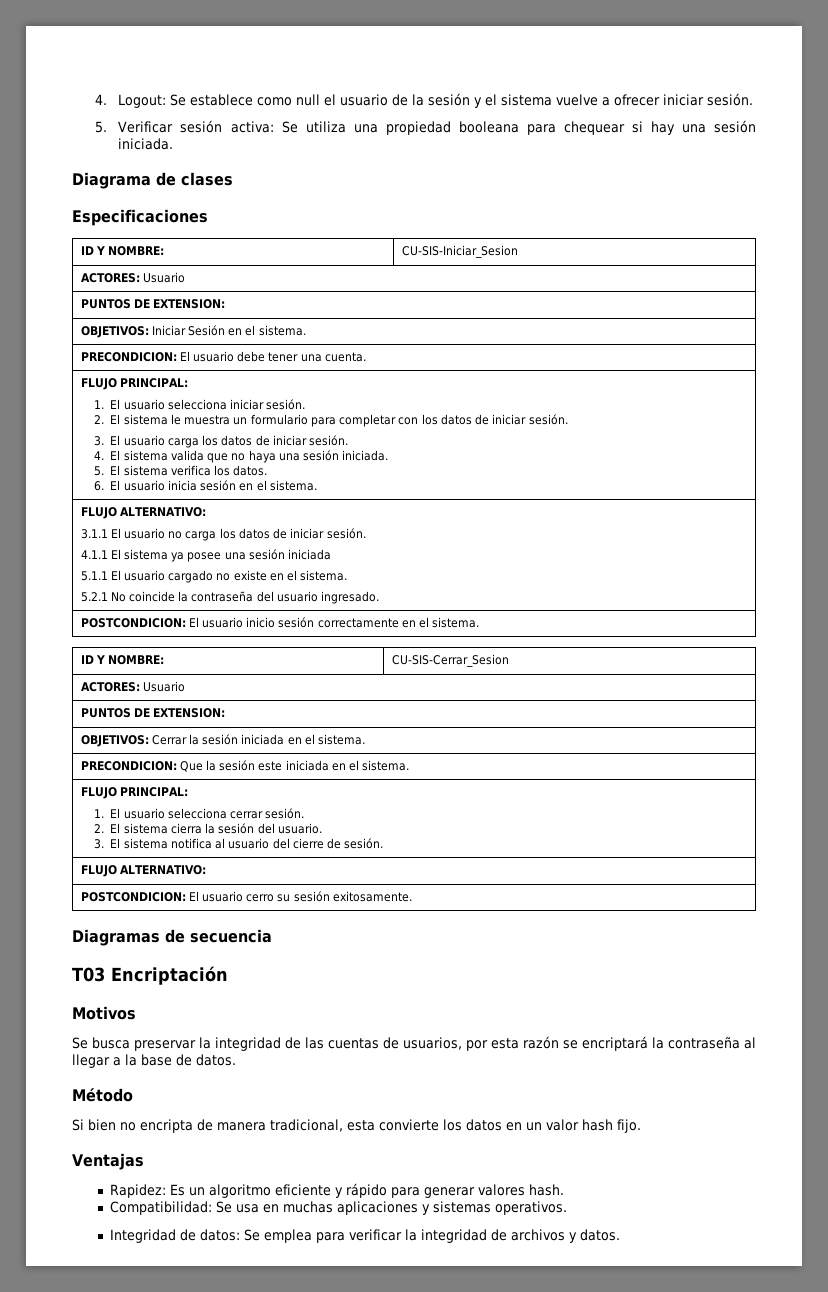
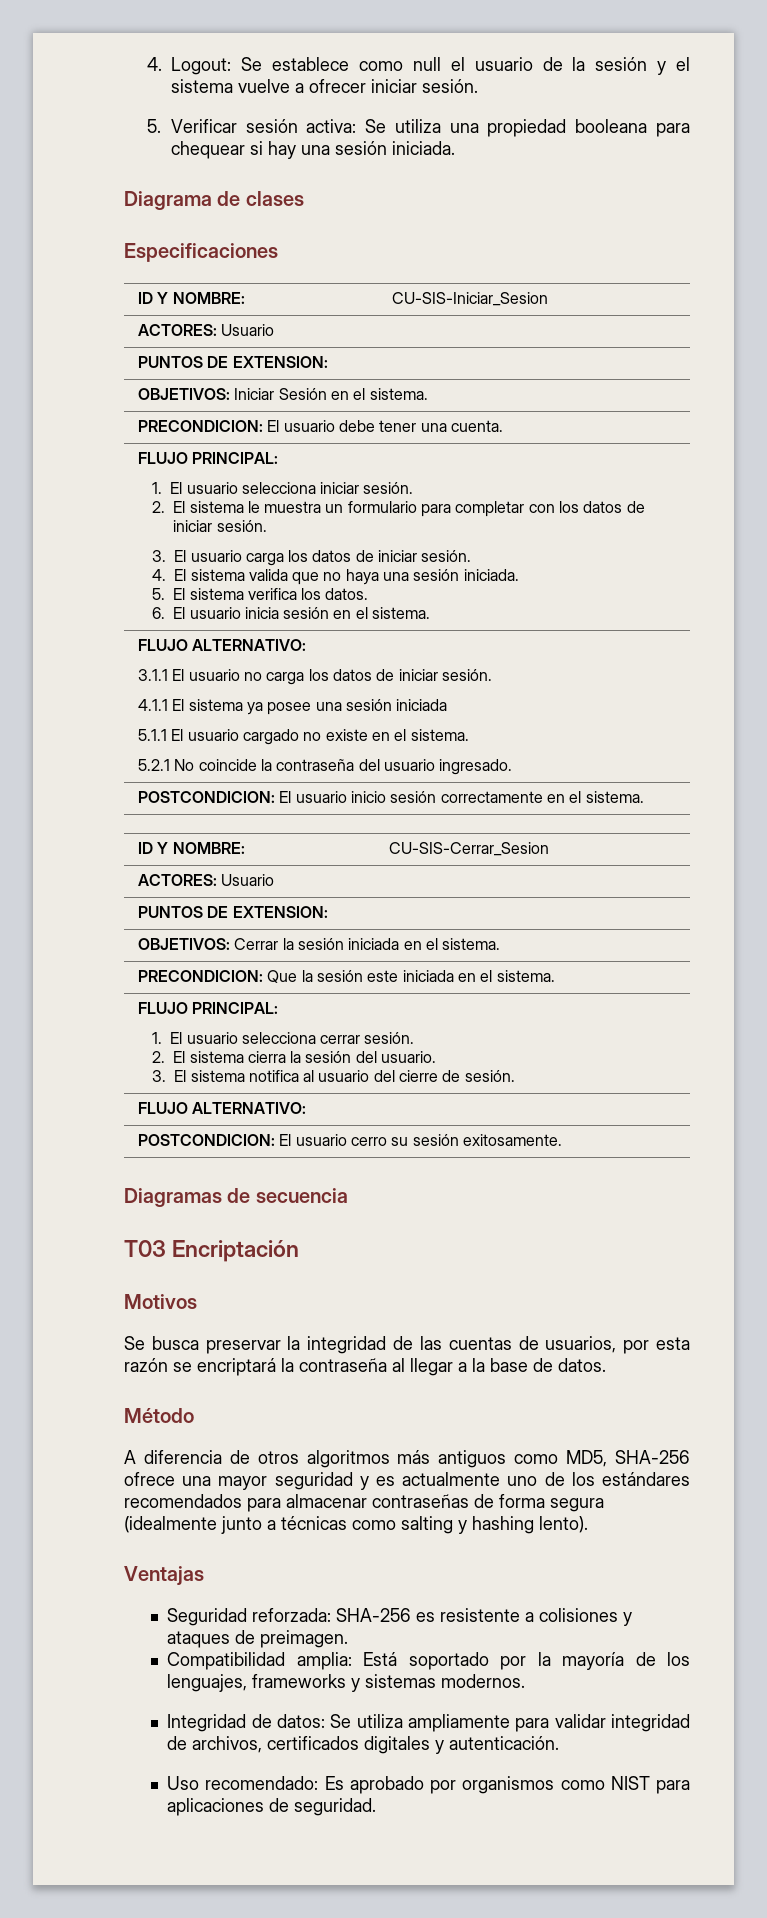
- Si bien no encripta de manera tradicional, esta convierte los datos en un valor hash fijo.
+ A diferencia de otros algoritmos más antiguos como MD5, SHA-256 ofrece una mayor seguridad y es actualmente uno de los estándares recomendados para almacenar contraseñas de forma segura (idealmente junto a técnicas como salting y hashing lento).
  Ventajas
- Rapidez: Es un algoritmo eficiente y rápido para generar valores hash.
- Compatibilidad: Se usa en muchas aplicaciones y sistemas operativos.
+ Seguridad reforzada: SHA-256 es resistente a colisiones y ataques de preimagen.
+ Compatibilidad amplia: Está soportado por la mayoría de los lenguajes, frameworks y sistemas modernos.
- Integridad de datos: Se emplea para verificar la integridad de archivos y datos.
+ Integridad de datos: Se utiliza ampliamente para validar integridad de archivos, certificados digitales y autenticación.
+ Uso recomendado: Es aprobado por organismos como NIST para aplicaciones de seguridad.

